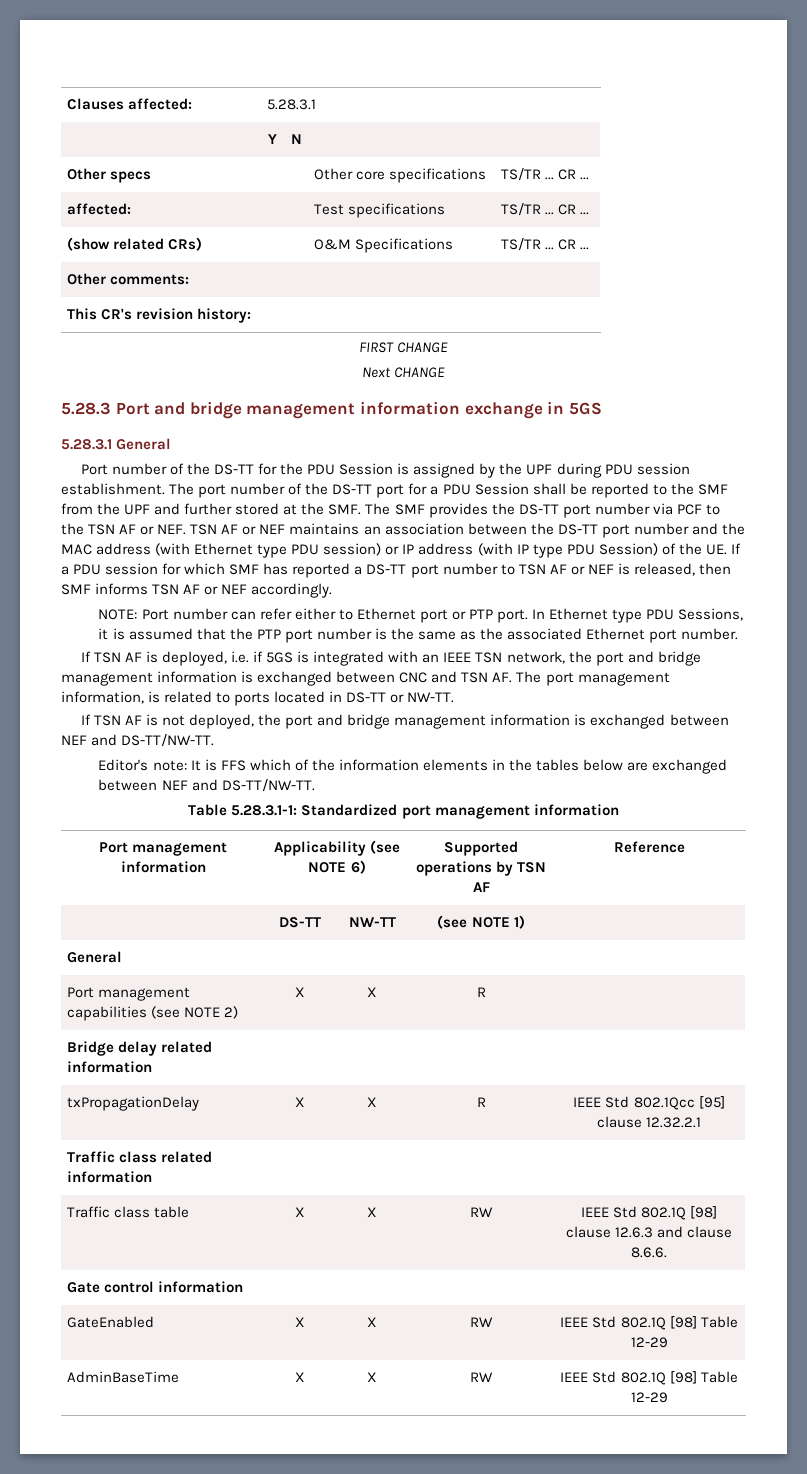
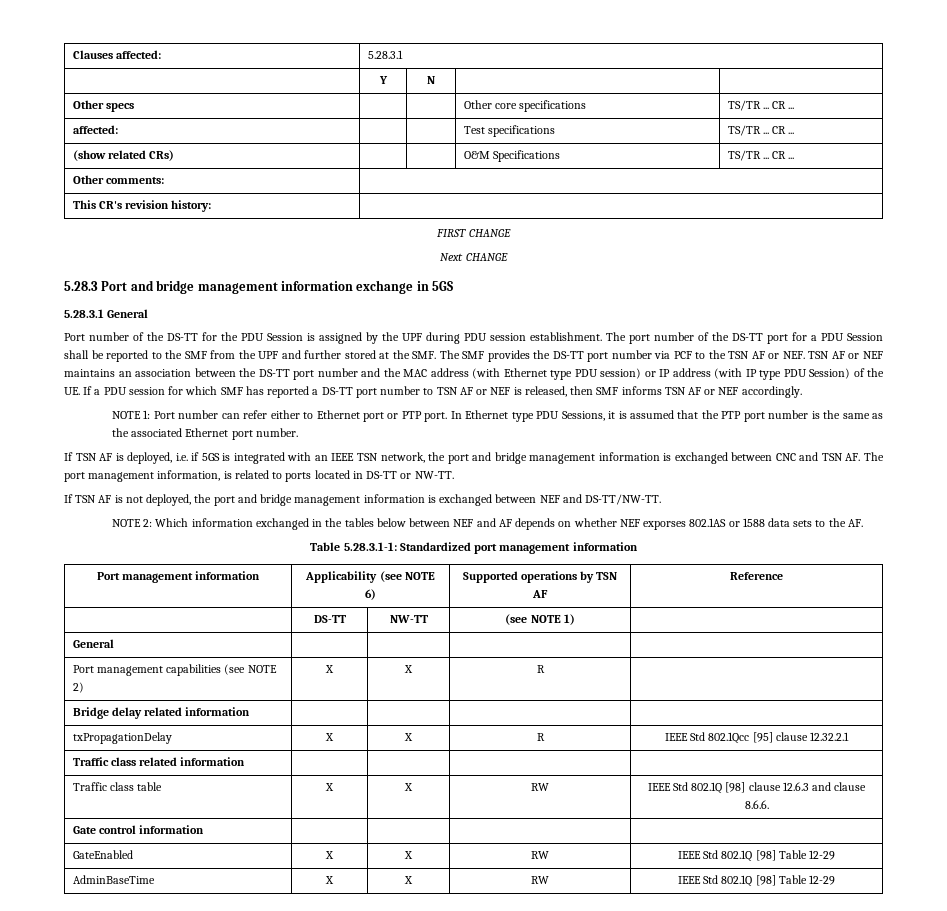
- NOTE: Port number can refer either to Ethernet port or PTP port.
+ NOTE 1: Port number can refer either to Ethernet port or PTP port.
- Editor's note: It is FFS which of the information elements in the tables below are exchanged between NEF and DS-TT/NW-TT.
+ NOTE 2: Which information exchanged in the tables below between NEF and AF depends on whether NEF exporses 802.1AS or 1588 data sets to the AF.

